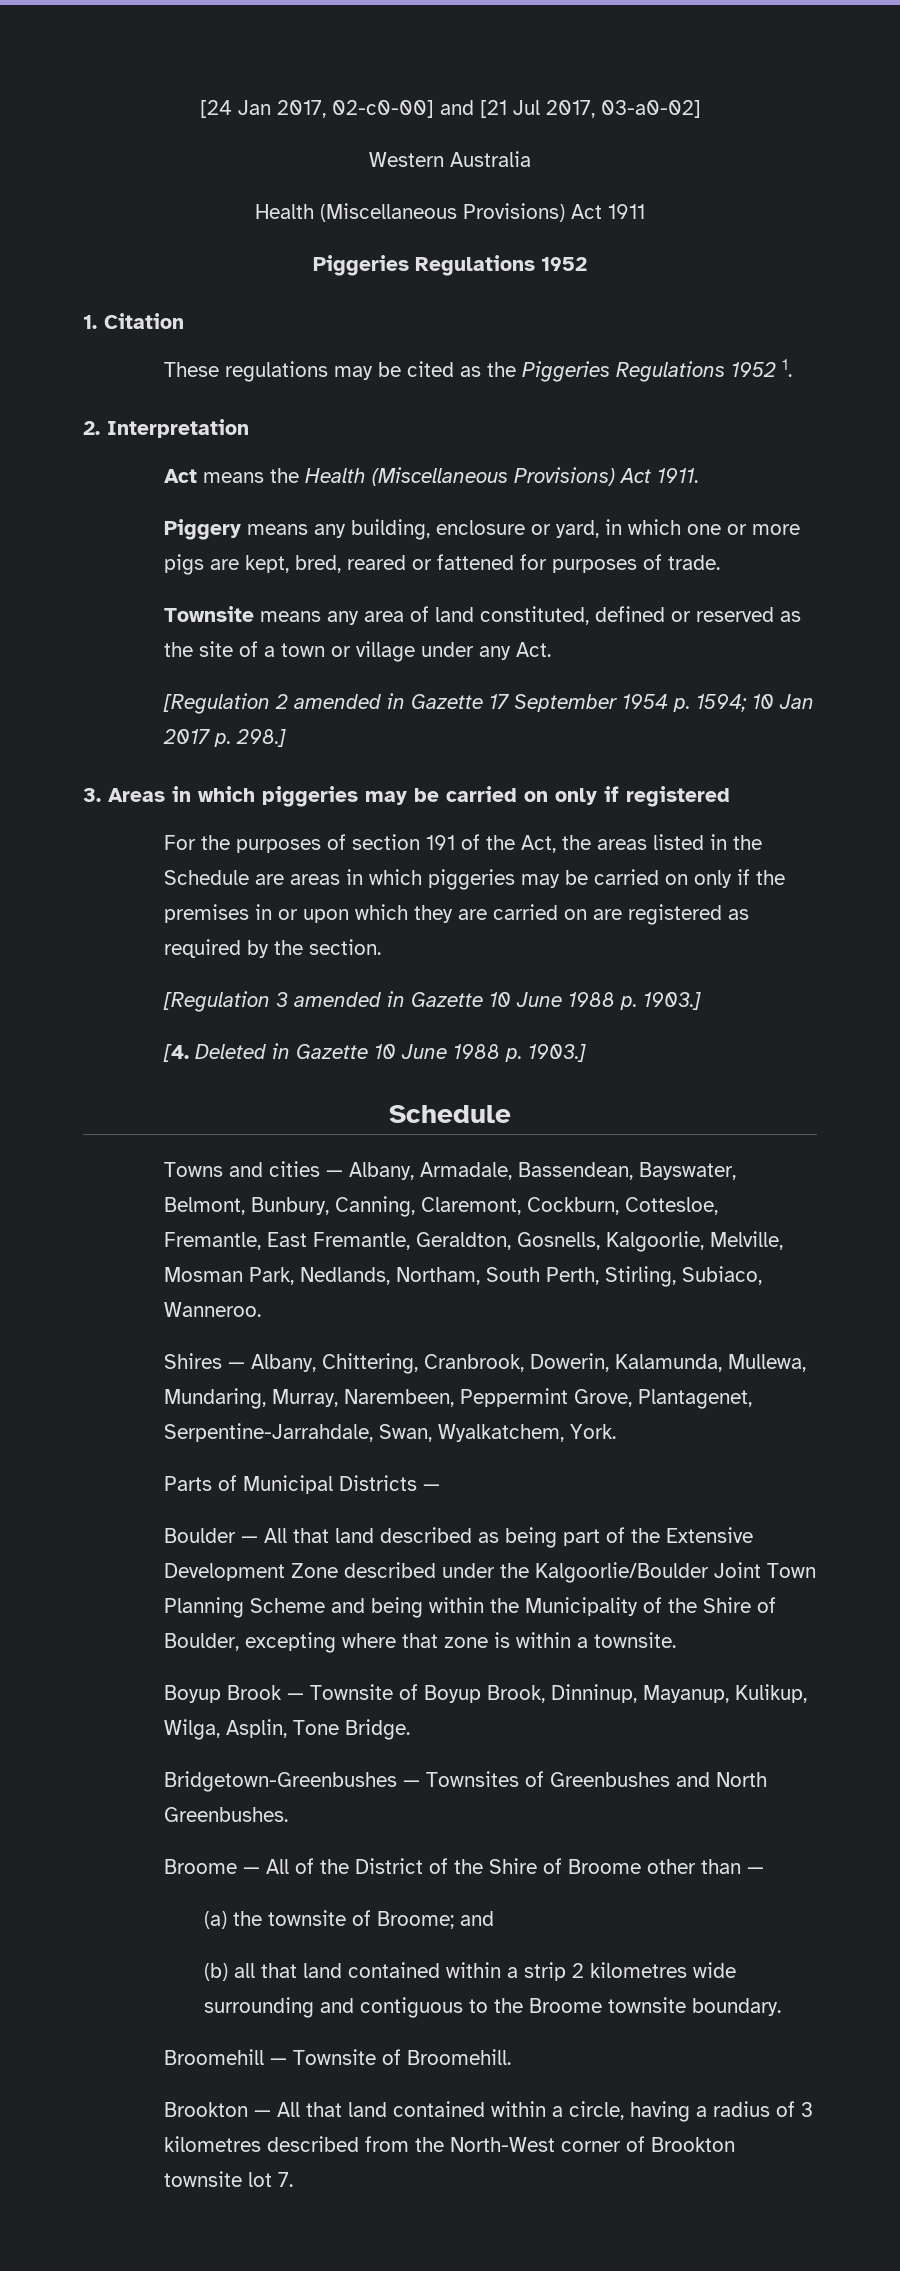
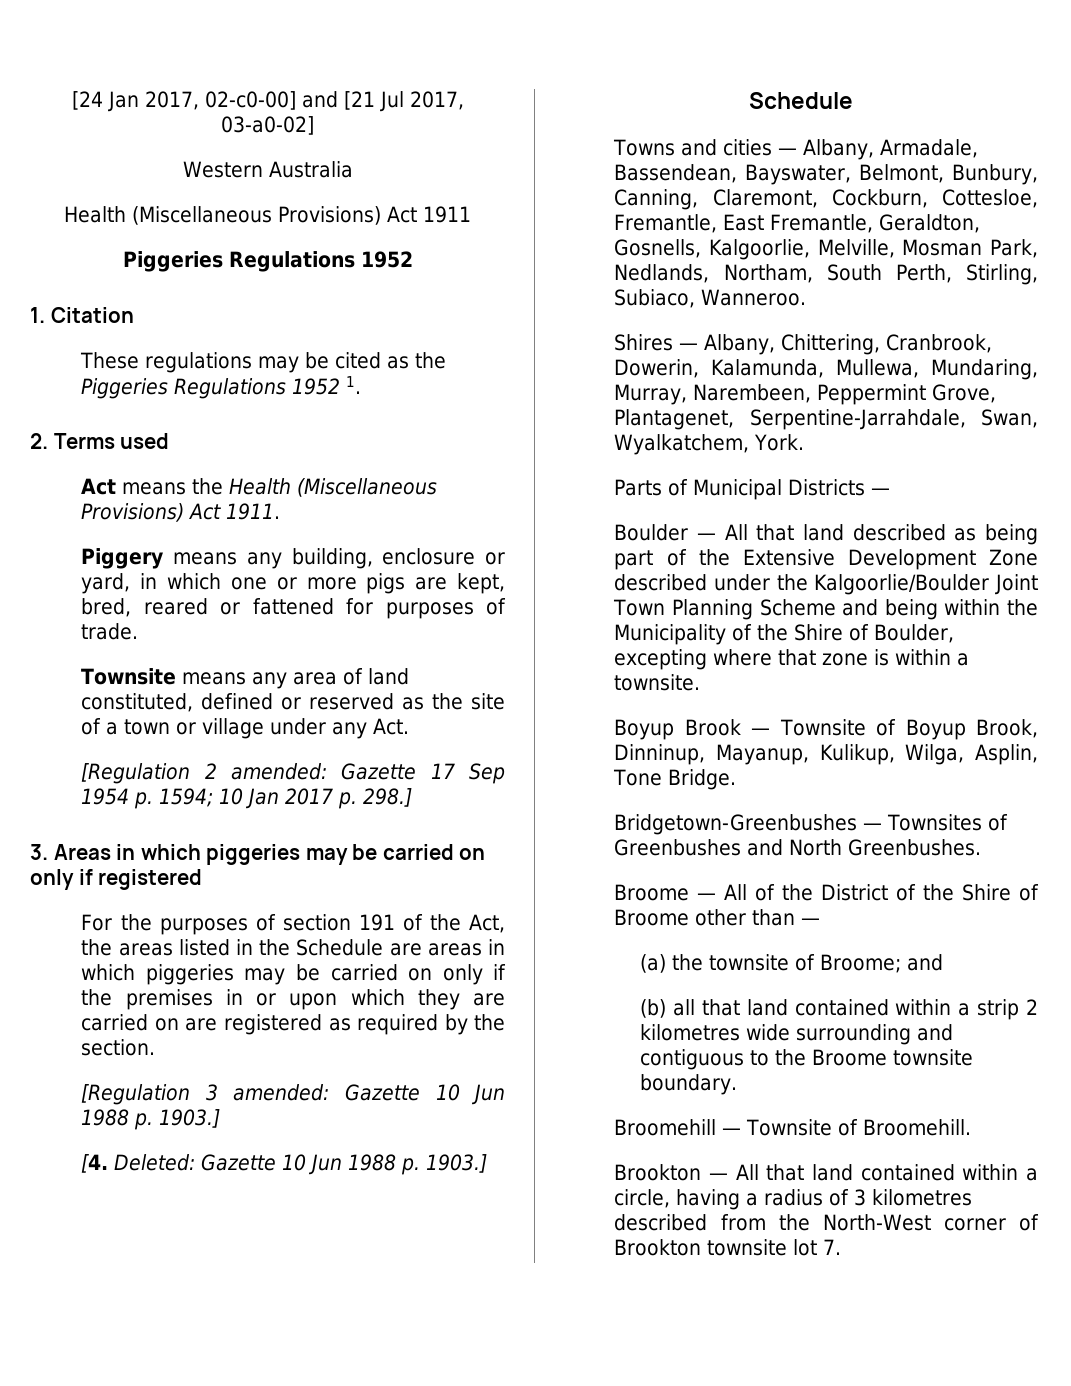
- 2. Interpretation
+ 2. Terms used
- [Regulation 2 amended in Gazette 17 September 1954 p. 1594; 10 Jan 2017 p. 298.]
+ [Regulation 2 amended: Gazette 17 Sep 1954 p. 1594; 10 Jan 2017 p. 298.]
- [Regulation 3 amended in Gazette 10 June 1988 p. 1903.]
+ [Regulation 3 amended: Gazette 10 Jun 1988 p. 1903.]
- [4. Deleted in Gazette 10 June 1988 p. 1903.]
+ [4. Deleted: Gazette 10 Jun 1988 p. 1903.]

